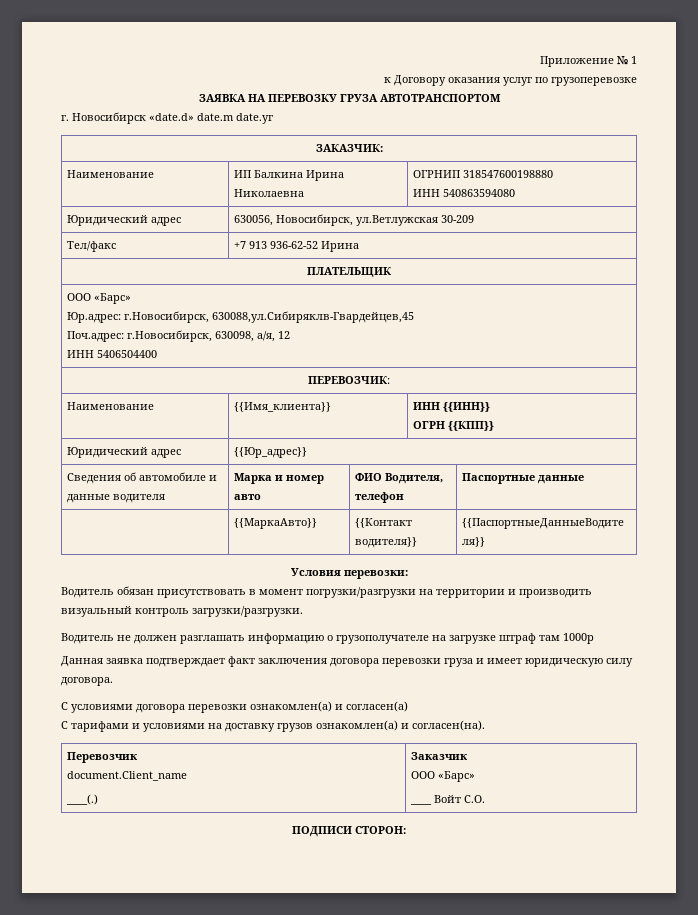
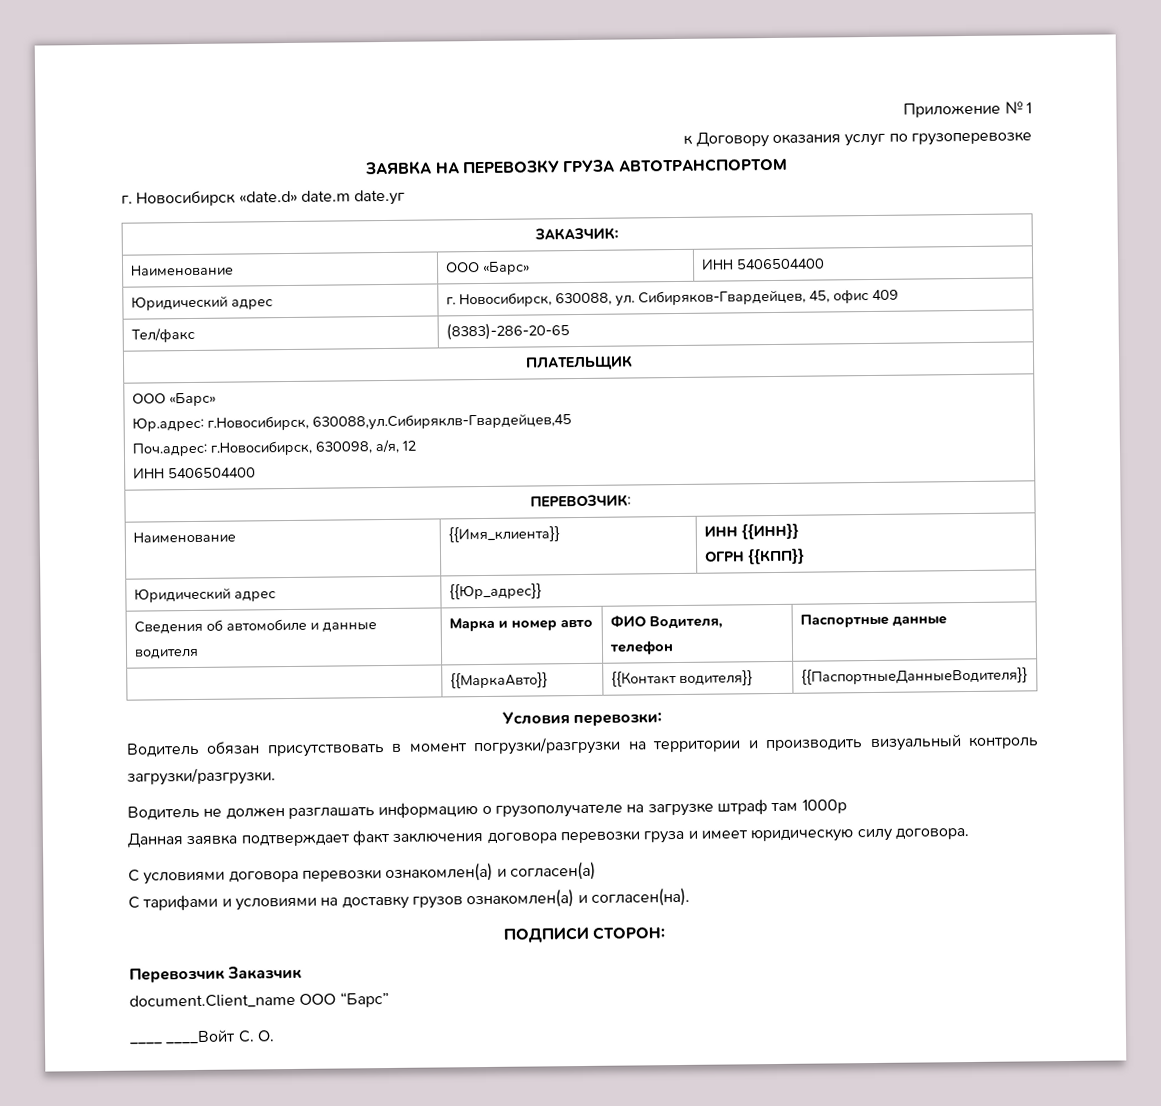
- Наименование | ИП Балкина Ирина Николаевна | ОГРНИП 318547600198880
- ИНН 540863594080
- Юридический адрес | 630056, Новосибирск, ул.Ветлужская 30-209
- Тел/факс | +7 913 936-62-52 Ирина
+ Наименование | ООО «Барс» | ИНН 5406504400
+ Юридический адрес | г. Новосибирск, 630088, ул. Сибиряков-Гвардейцев, 45, офис 409
+ Тел/факс | (8383)-286-20-65
- Перевозчик
- document.Client_name
- ____(.) | Заказчик
- ООО «Барс»
- ____ Войт С.О.
  ПОДПИСИ СТОРОН:
+ Перевозчик Заказчик
+ document.Client_name ООО “Барс”
+ ____ ____Войт С. О.

